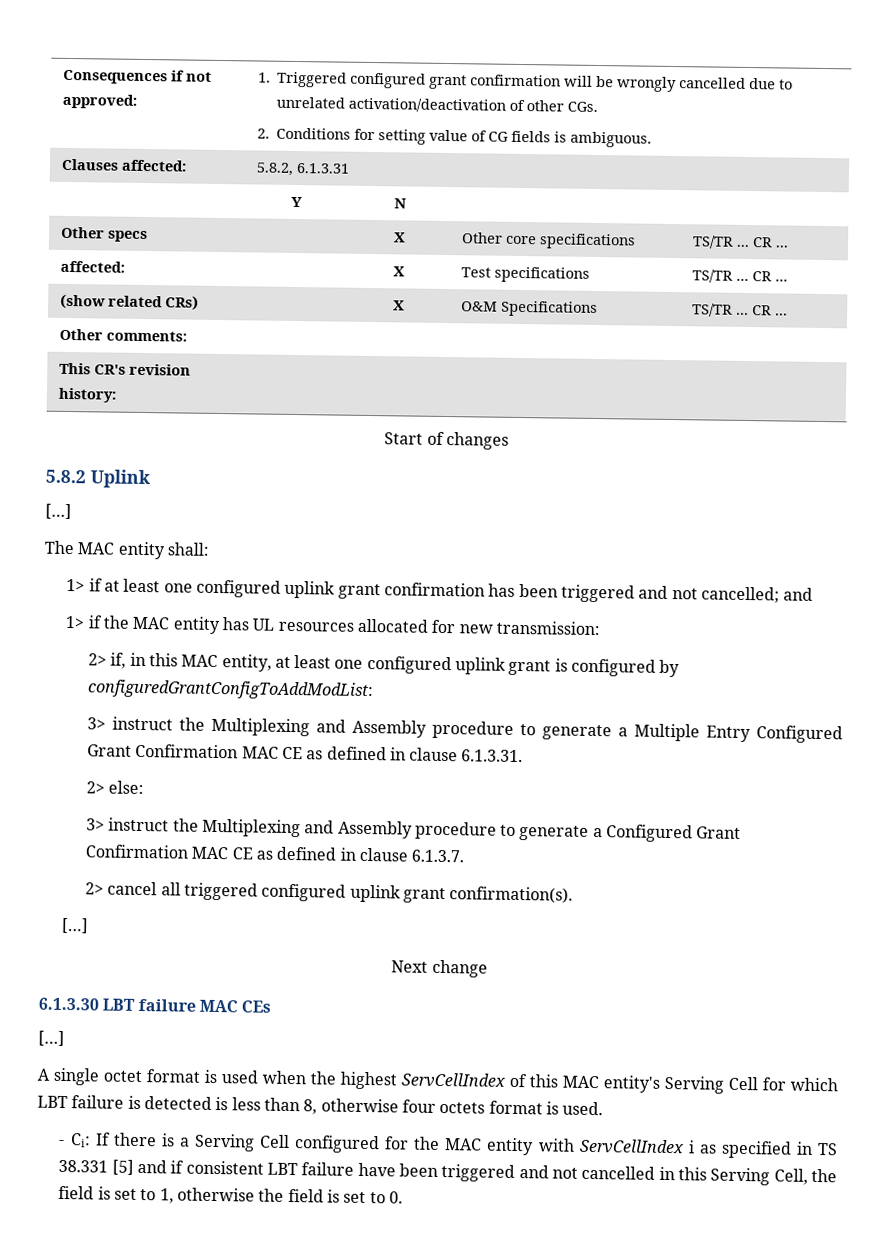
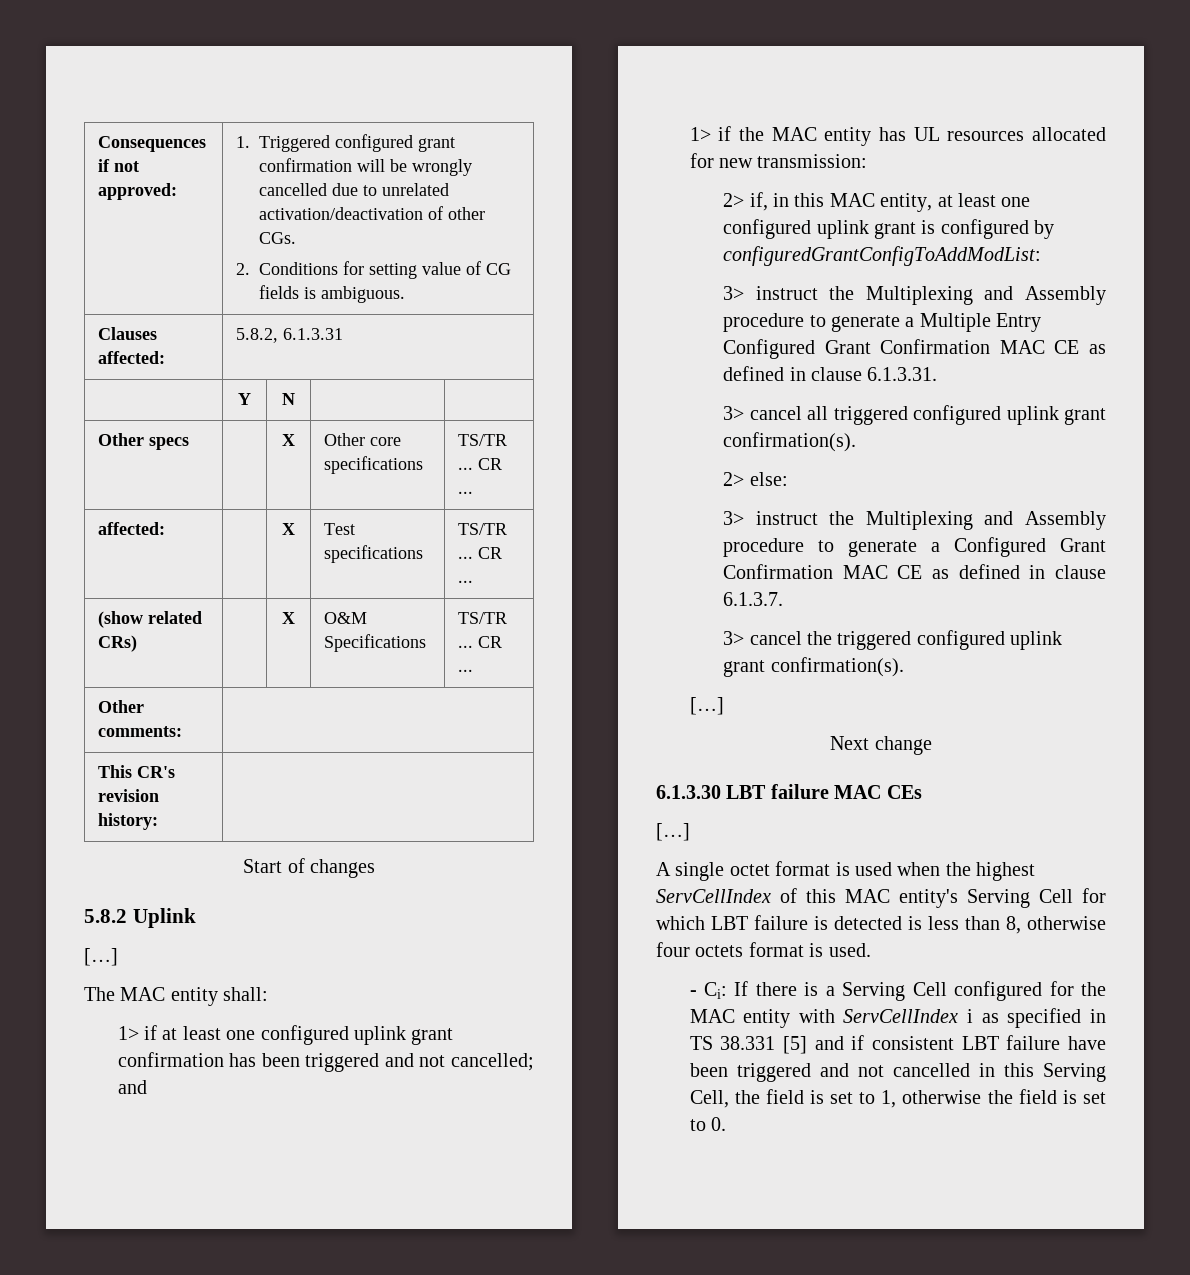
+ 3> cancel all triggered configured uplink grant confirmation(s).
- 2> cancel all triggered configured uplink grant confirmation(s).
+ 3> cancel the triggered configured uplink grant confirmation(s).

